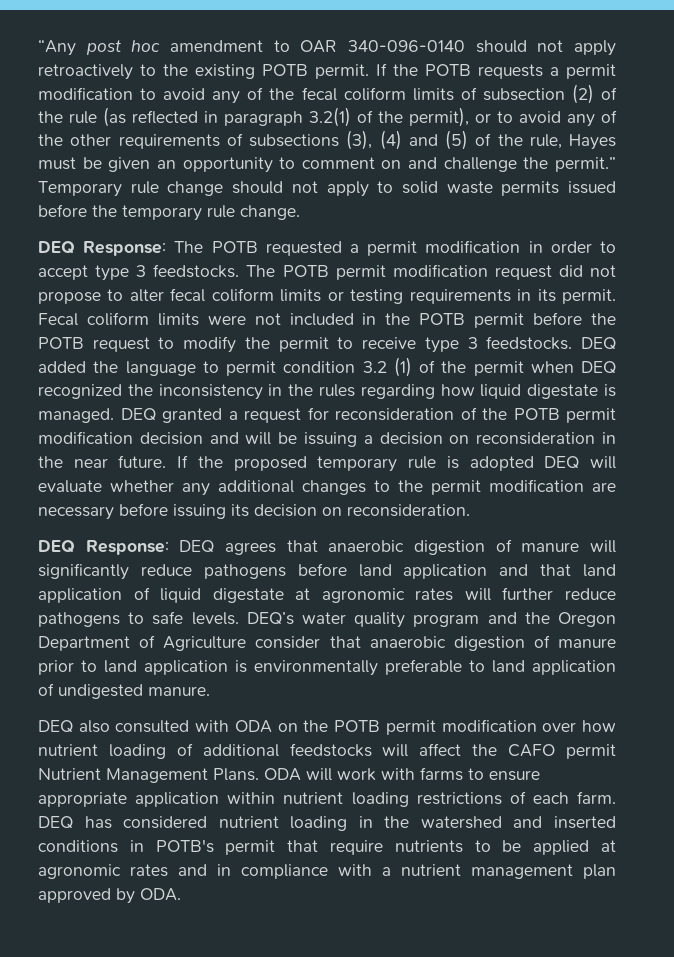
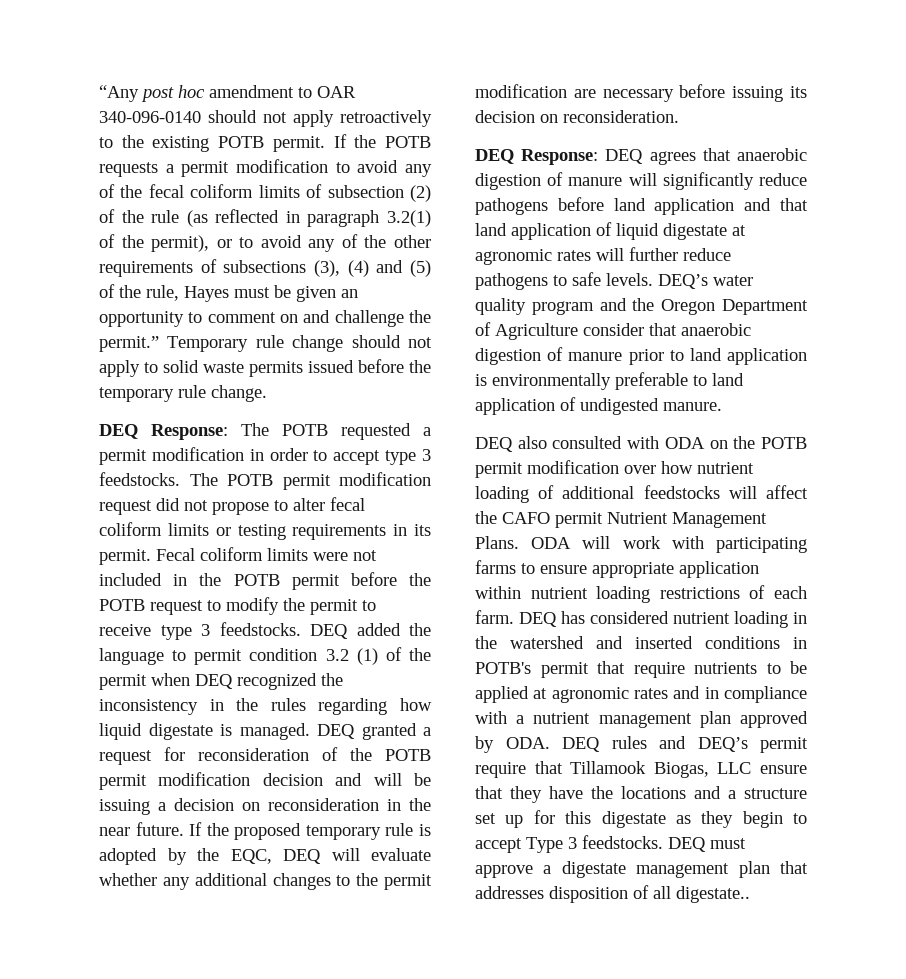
- If the proposed temporary rule is adopted DEQ will evaluate whether any additional changes to the permit modification are necessary before issuing its decision on reconsideration.
+ If the proposed temporary rule is adopted by the EQC, DEQ will evaluate whether any additional changes to the permit modification are necessary before issuing its decision on reconsideration.
- ODA will work with farms to ensure appropriate application within nutrient loading restrictions of each farm.
+ ODA will work with participating farms to ensure appropriate application within nutrient loading restrictions of each farm.
- DEQ has considered nutrient loading in the watershed and inserted conditions in POTB's permit that require nutrients to be applied at agronomic rates and in compliance with a nutrient management plan approved by ODA.
+ DEQ has considered nutrient loading in the watershed and inserted conditions in POTB's permit that require nutrients to be applied at agronomic rates and in compliance with a nutrient management plan approved by ODA. DEQ rules and DEQ’s permit require that Tillamook Biogas, LLC ensure that they have the locations and a structure set up for this digestate as they begin to accept Type 3 feedstocks. DEQ must approve a digestate management plan that addresses disposition of all digestate..

